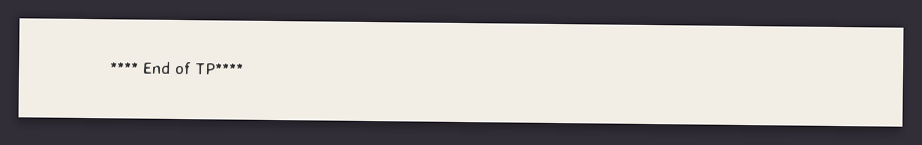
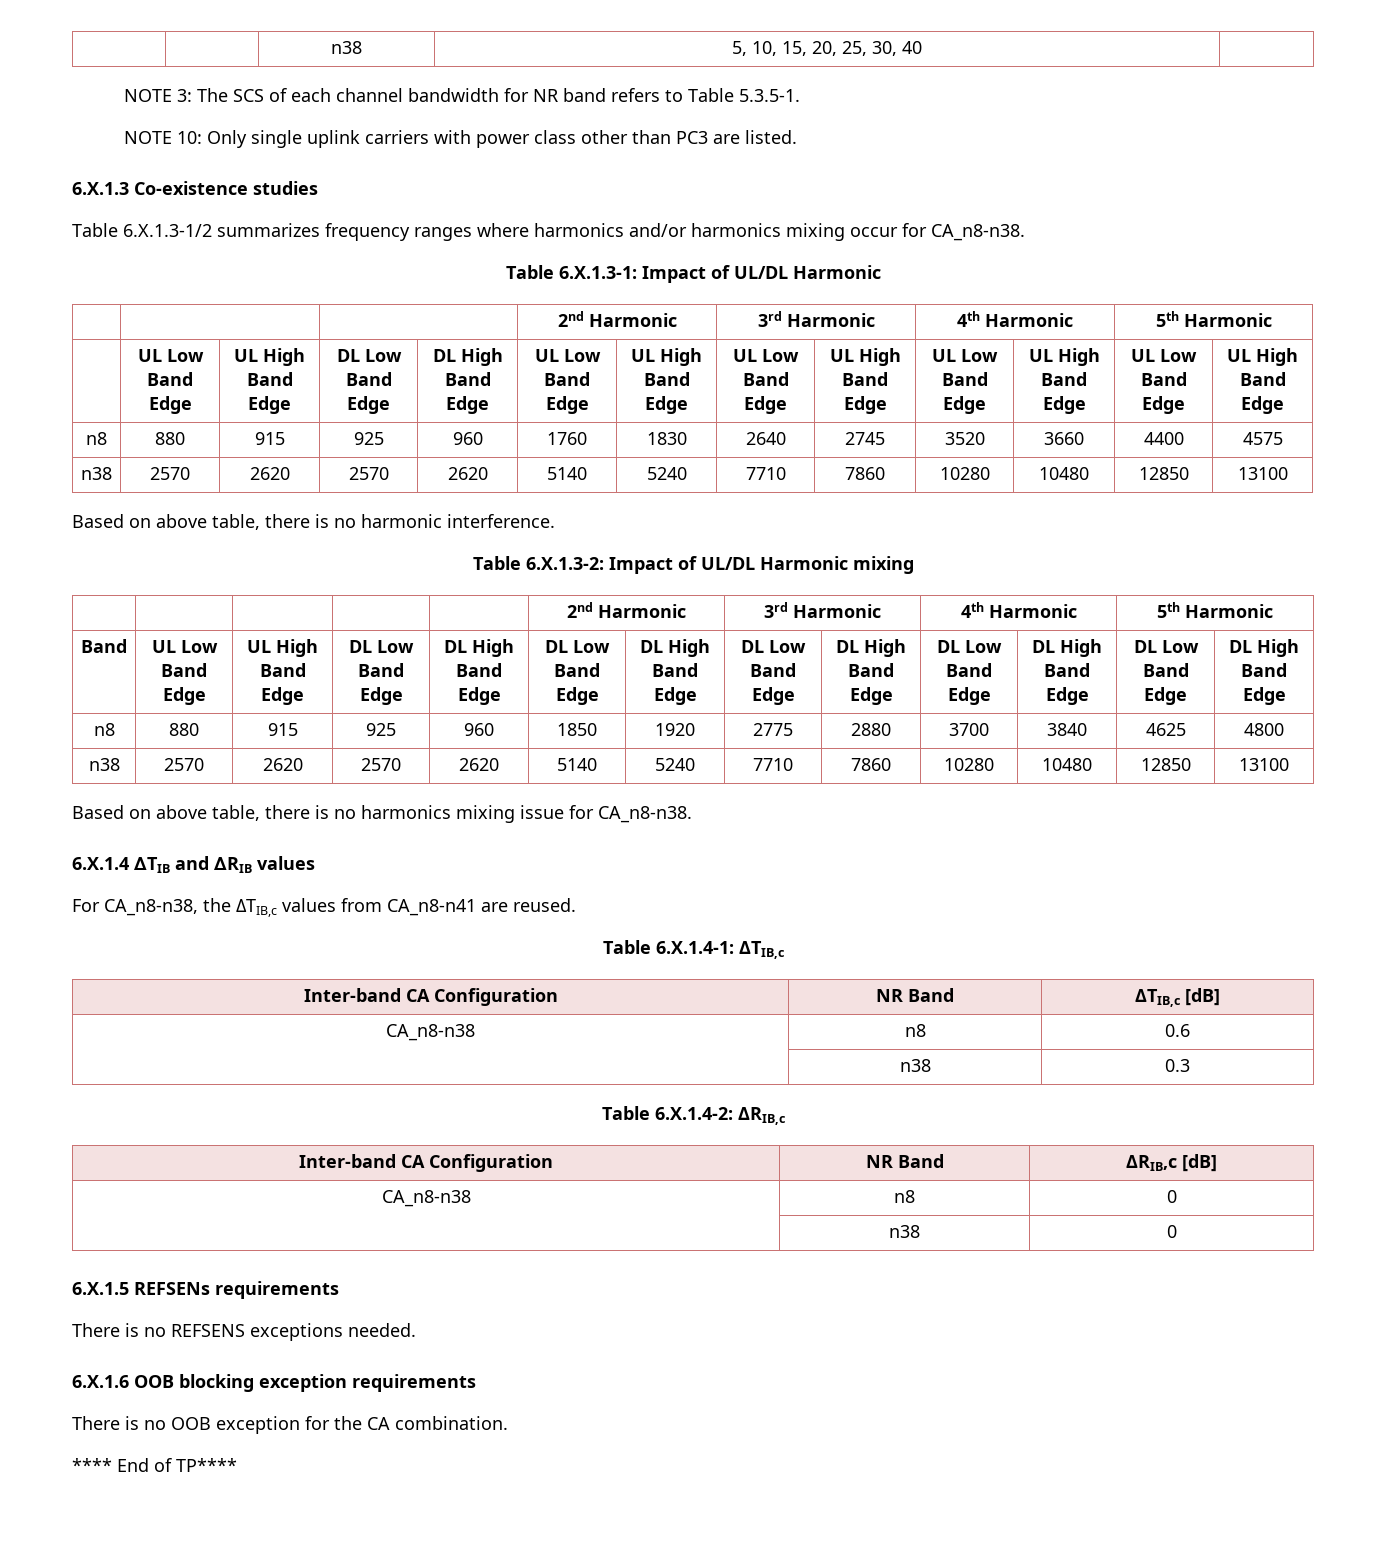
+ | | n38 | 5, 10, 15, 20, 25, 30, 40 |
+ NOTE 3: The SCS of each channel bandwidth for NR band refers to Table 5.3.5-1.
+ NOTE 10: Only single uplink carriers with power class other than PC3 are listed.
+ 6.X.1.3 Co-existence studies
+ Table 6.X.1.3-1/2 summarizes frequency ranges where harmonics and/or harmonics mixing occur for CA_n8-n38.
+ Table 6.X.1.3-1: Impact of UL/DL Harmonic
+ | | | 2nd Harmonic | 3rd Harmonic | 4th Harmonic | 5th Harmonic
+ | UL Low Band Edge | UL High Band Edge | DL Low Band Edge | DL High Band Edge | UL Low Band Edge | UL High Band Edge | UL Low Band Edge | UL High Band Edge | UL Low Band Edge | UL High Band Edge | UL Low Band Edge | UL High Band Edge
+ n8 | 880 | 915 | 925 | 960 | 1760 | 1830 | 2640 | 2745 | 3520 | 3660 | 4400 | 4575
+ n38 | 2570 | 2620 | 2570 | 2620 | 5140 | 5240 | 7710 | 7860 | 10280 | 10480 | 12850 | 13100
+ Based on above table, there is no harmonic interference.
+ Table 6.X.1.3-2: Impact of UL/DL Harmonic mixing
+ | | | | | 2nd Harmonic | 3rd Harmonic | 4th Harmonic | 5th Harmonic
+ Band | UL Low Band Edge | UL High Band Edge | DL Low Band Edge | DL High Band Edge | DL Low Band Edge | DL High Band Edge | DL Low Band Edge | DL High Band Edge | DL Low Band Edge | DL High Band Edge | DL Low Band Edge | DL High Band Edge
+ n8 | 880 | 915 | 925 | 960 | 1850 | 1920 | 2775 | 2880 | 3700 | 3840 | 4625 | 4800
+ n38 | 2570 | 2620 | 2570 | 2620 | 5140 | 5240 | 7710 | 7860 | 10280 | 10480 | 12850 | 13100
+ Based on above table, there is no harmonics mixing issue for CA_n8-n38.
+ 6.X.1.4 ∆TIB and ∆RIB values
+ For CA_n8-n38, the ΔTIB,c values from CA_n8-n41 are reused.
+ Table 6.X.1.4-1: ΔTIB,c
+ Inter-band CA Configuration | NR Band | ΔTIB,c [dB]
+ CA_n8-n38 | n8 | 0.6
+ | n38 | 0.3
+ Table 6.X.1.4-2: ΔRIB,c
+ Inter-band CA Configuration | NR Band | ΔRIB,c [dB]
+ CA_n8-n38 | n8 | 0
+ | n38 | 0
+ 6.X.1.5 REFSENs requirements
+ There is no REFSENS exceptions needed.
+ 6.X.1.6 OOB blocking exception requirements
+ There is no OOB exception for the CA combination.

